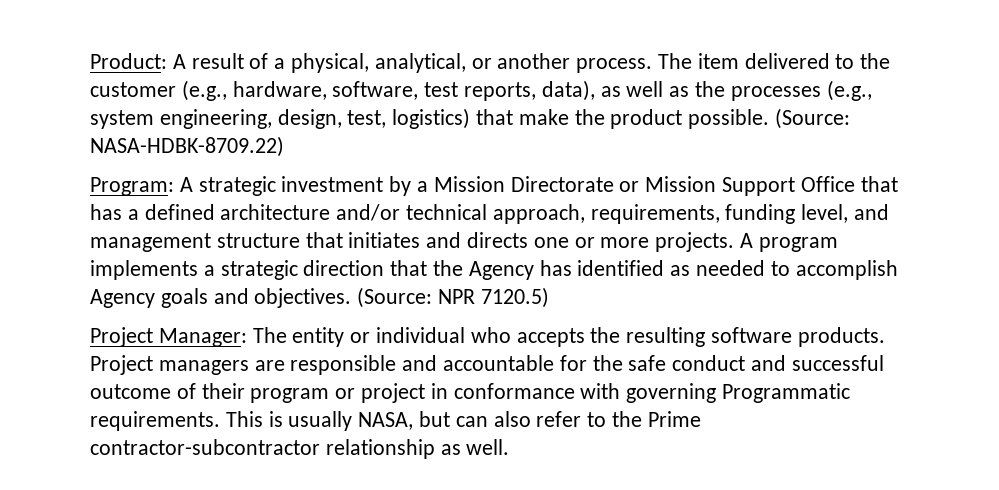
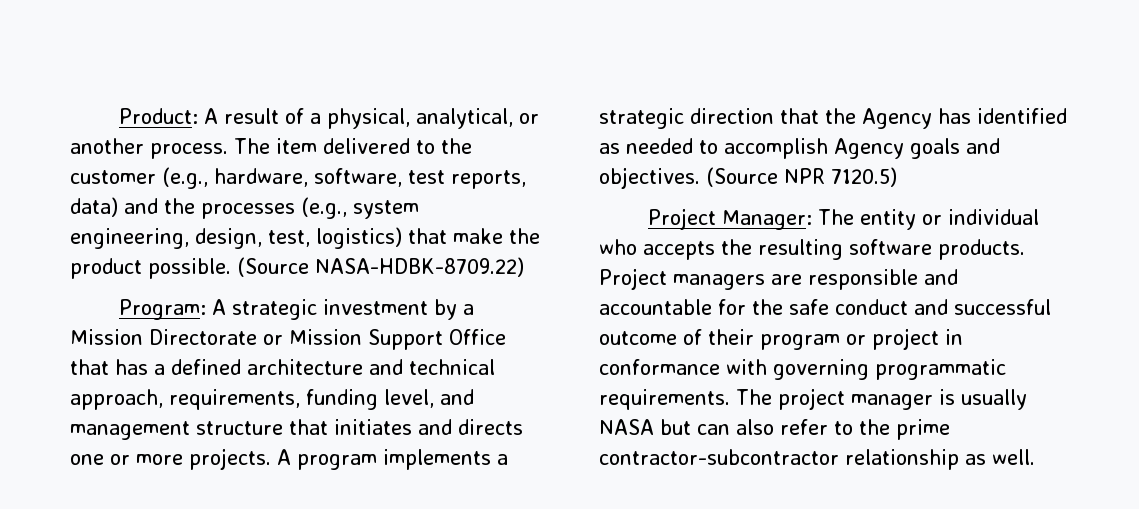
- The item delivered to the customer (e.g., hardware, software, test reports, data), as well as the processes (e.g., system engineering, design, test, logistics) that make the product possible.
+ The item delivered to the customer (e.g., hardware, software, test reports, data) and the processes (e.g., system engineering, design, test, logistics) that make the product possible.
- (Source: NASA-HDBK-8709.22)
+ (Source NASA-HDBK-8709.22)
- Program: A strategic investment by a Mission Directorate or Mission Support Office that has a defined architecture and/or technical approach, requirements, funding level, and management structure that initiates and directs one or more projects.
+ Program: A strategic investment by a Mission Directorate or Mission Support Office that has a defined architecture and technical approach, requirements, funding level, and management structure that initiates and directs one or more projects.
- (Source: NPR 7120.5)
+ (Source NPR 7120.5)
- Project managers are responsible and accountable for the safe conduct and successful outcome of their program or project in conformance with governing Programmatic requirements. This is usually NASA, but can also refer to the Prime contractor-subcontractor relationship as well.
+ Project managers are responsible and accountable for the safe conduct and successful outcome of their program or project in conformance with governing programmatic requirements. The project manager is usually NASA but can also refer to the prime contractor-subcontractor relationship as well.

